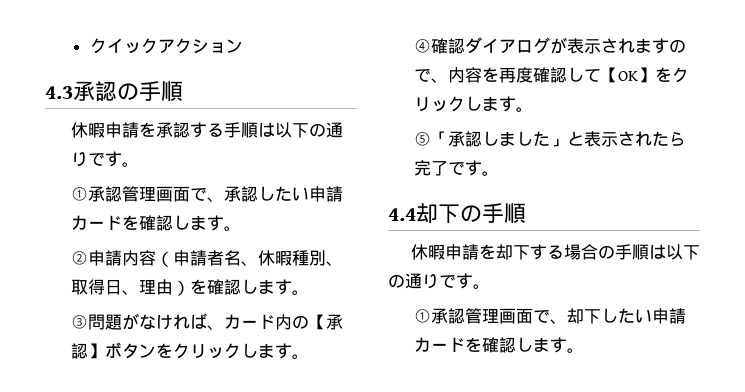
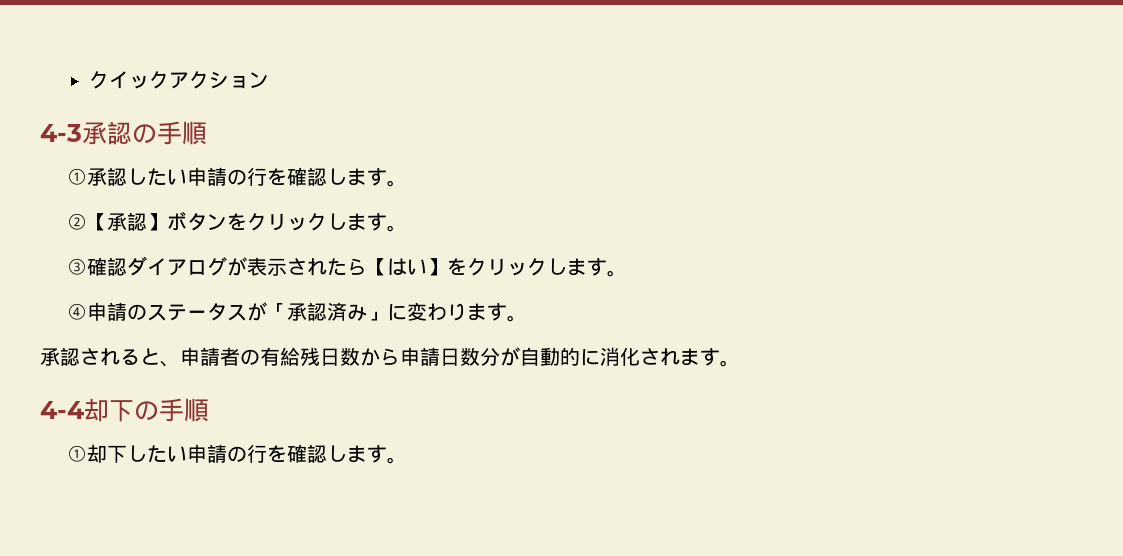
- 4.3承認の手順
+ 4-3承認の手順
- 休暇申請を承認する手順は以下の通りです。
- ①承認管理画面で、承認したい申請カードを確認します。
+ ①承認したい申請の行を確認します。
- ②申請内容（申請者名、休暇種別、取得日、理由）を確認します。
- ③問題がなければ、カード内の【承認】ボタンをクリックします。
+ ②【承認】ボタンをクリックします。
- ④確認ダイアログが表示されますので、内容を再度確認して【OK】をクリックします。
+ ③確認ダイアログが表示されたら【はい】をクリックします。
- ⑤「承認しました」と表示されたら完了です。
- 4.4却下の手順
- 休暇申請を却下する場合の手順は以下の通りです。
- ①承認管理画面で、却下したい申請カードを確認します。
+ ④申請のステータスが「承認済み」に変わります。
+ 承認されると、申請者の有給残日数から申請日数分が自動的に消化されます。
+ 4-4却下の手順
+ ①却下したい申請の行を確認します。

